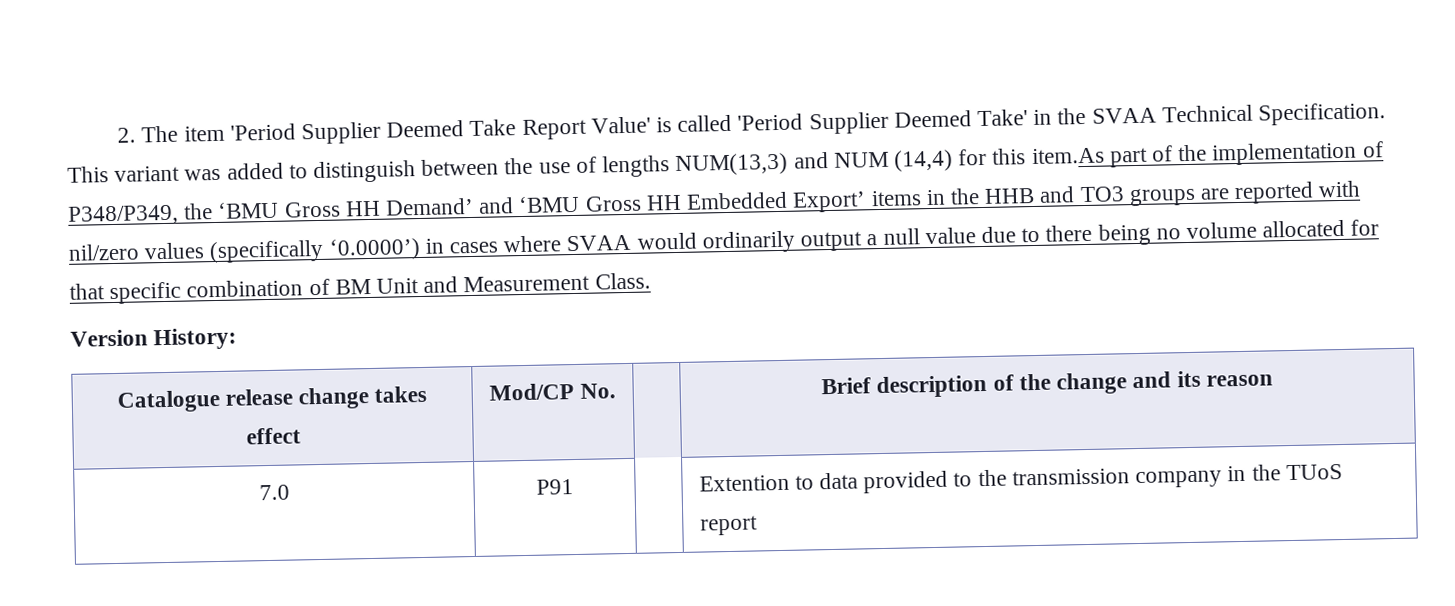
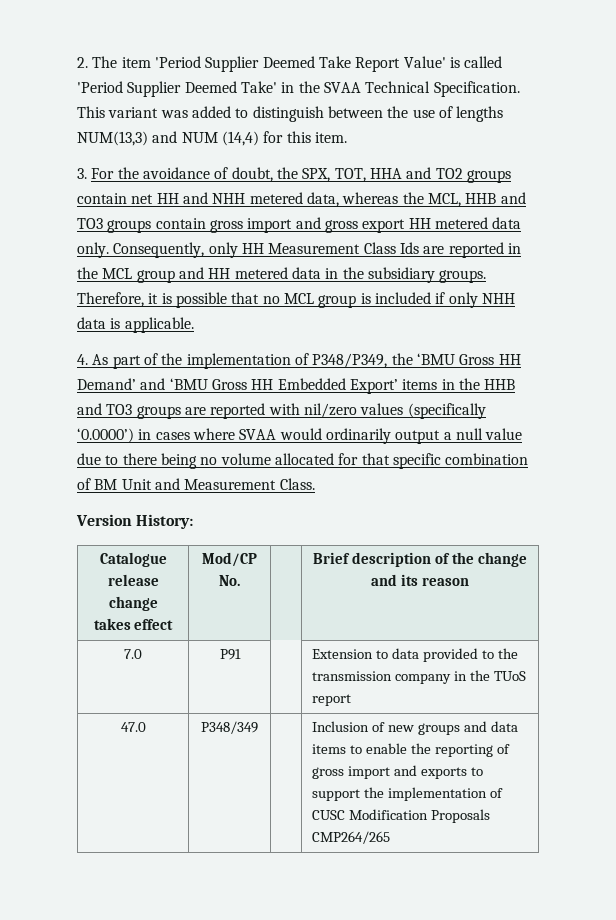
- This variant was added to distinguish between the use of lengths NUM(13,3) and NUM (14,4) for this item.As part of the implementation of P348/P349, the ‘BMU Gross HH Demand’ and ‘BMU Gross HH Embedded Export’ items in the HHB and TO3 groups are reported with nil/zero values (specifically ‘0.0000’) in cases where SVAA would ordinarily output a null value due to there being no volume allocated for that specific combination of BM Unit and Measurement Class.
+ This variant was added to distinguish between the use of lengths NUM(13,3) and NUM (14,4) for this item.
+ 3. For the avoidance of doubt, the SPX, TOT, HHA and TO2 groups contain net HH and NHH metered data, whereas the MCL, HHB and TO3 groups contain gross import and gross export HH metered data only. Consequently, only HH Measurement Class Ids are reported in the MCL group and HH metered data in the subsidiary groups. Therefore, it is possible that no MCL group is included if only NHH data is applicable.
+ 4. As part of the implementation of P348/P349, the ‘BMU Gross HH Demand’ and ‘BMU Gross HH Embedded Export’ items in the HHB and TO3 groups are reported with nil/zero values (specifically ‘0.0000’) in cases where SVAA would ordinarily output a null value due to there being no volume allocated for that specific combination of BM Unit and Measurement Class.
- 7.0 | P91 | | Extention to data provided to the transmission company in the TUoS report
+ 7.0 | P91 | | Extension to data provided to the transmission company in the TUoS report
+ 47.0 | P348/349 | | Inclusion of new groups and data items to enable the reporting of gross import and exports to support the implementation of CUSC Modification Proposals CMP264/265

